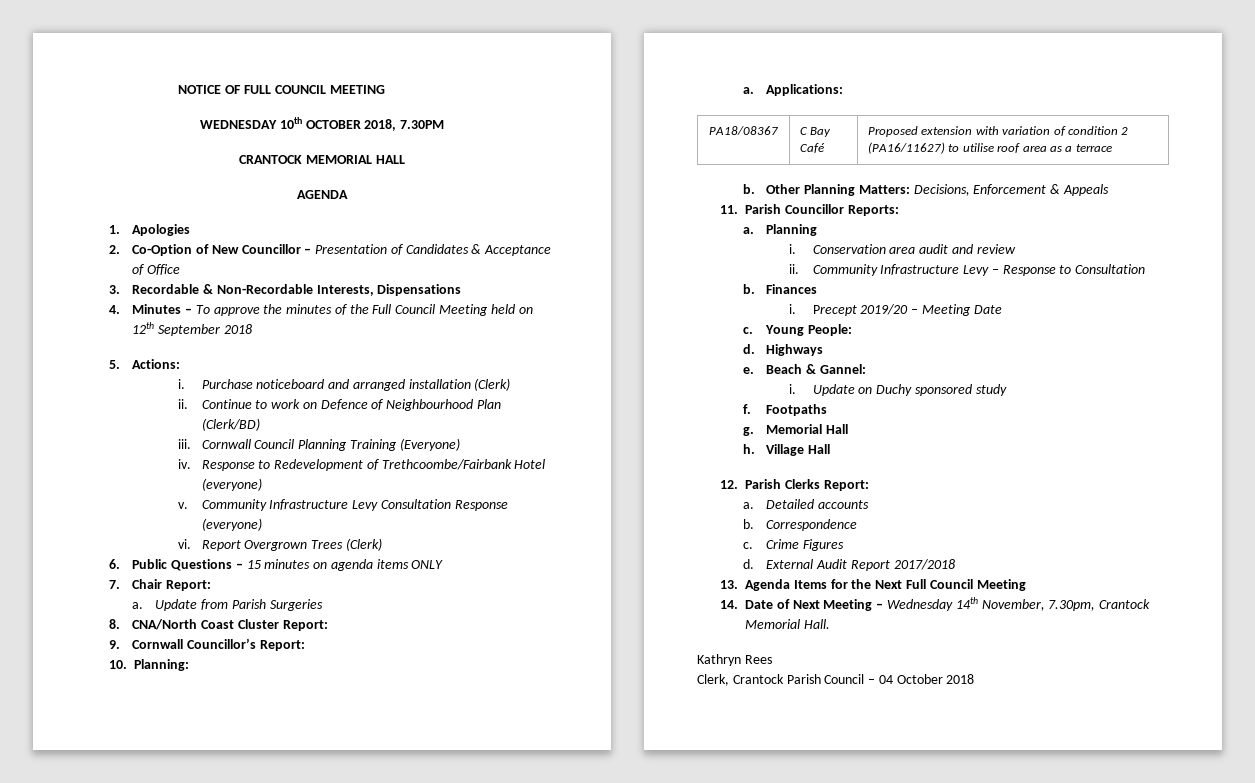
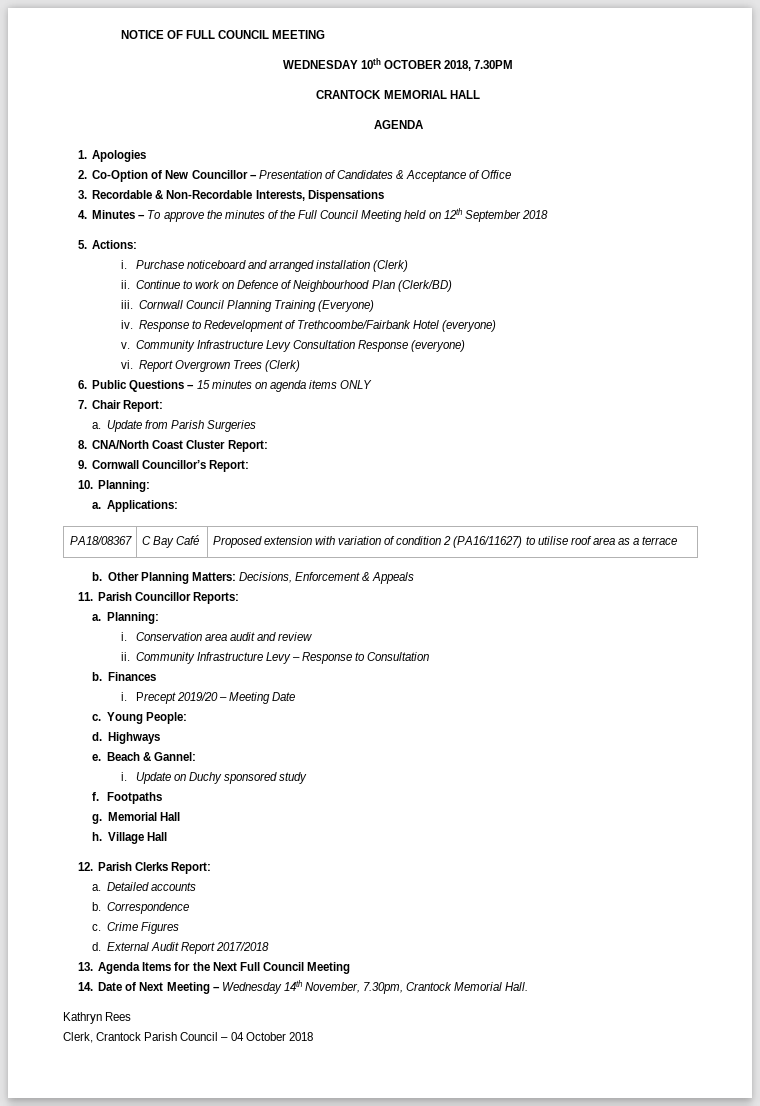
- a. Planning
+ a. Planning:

